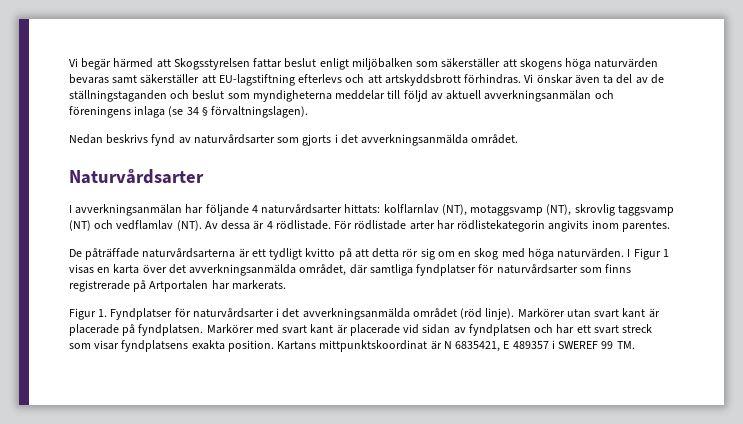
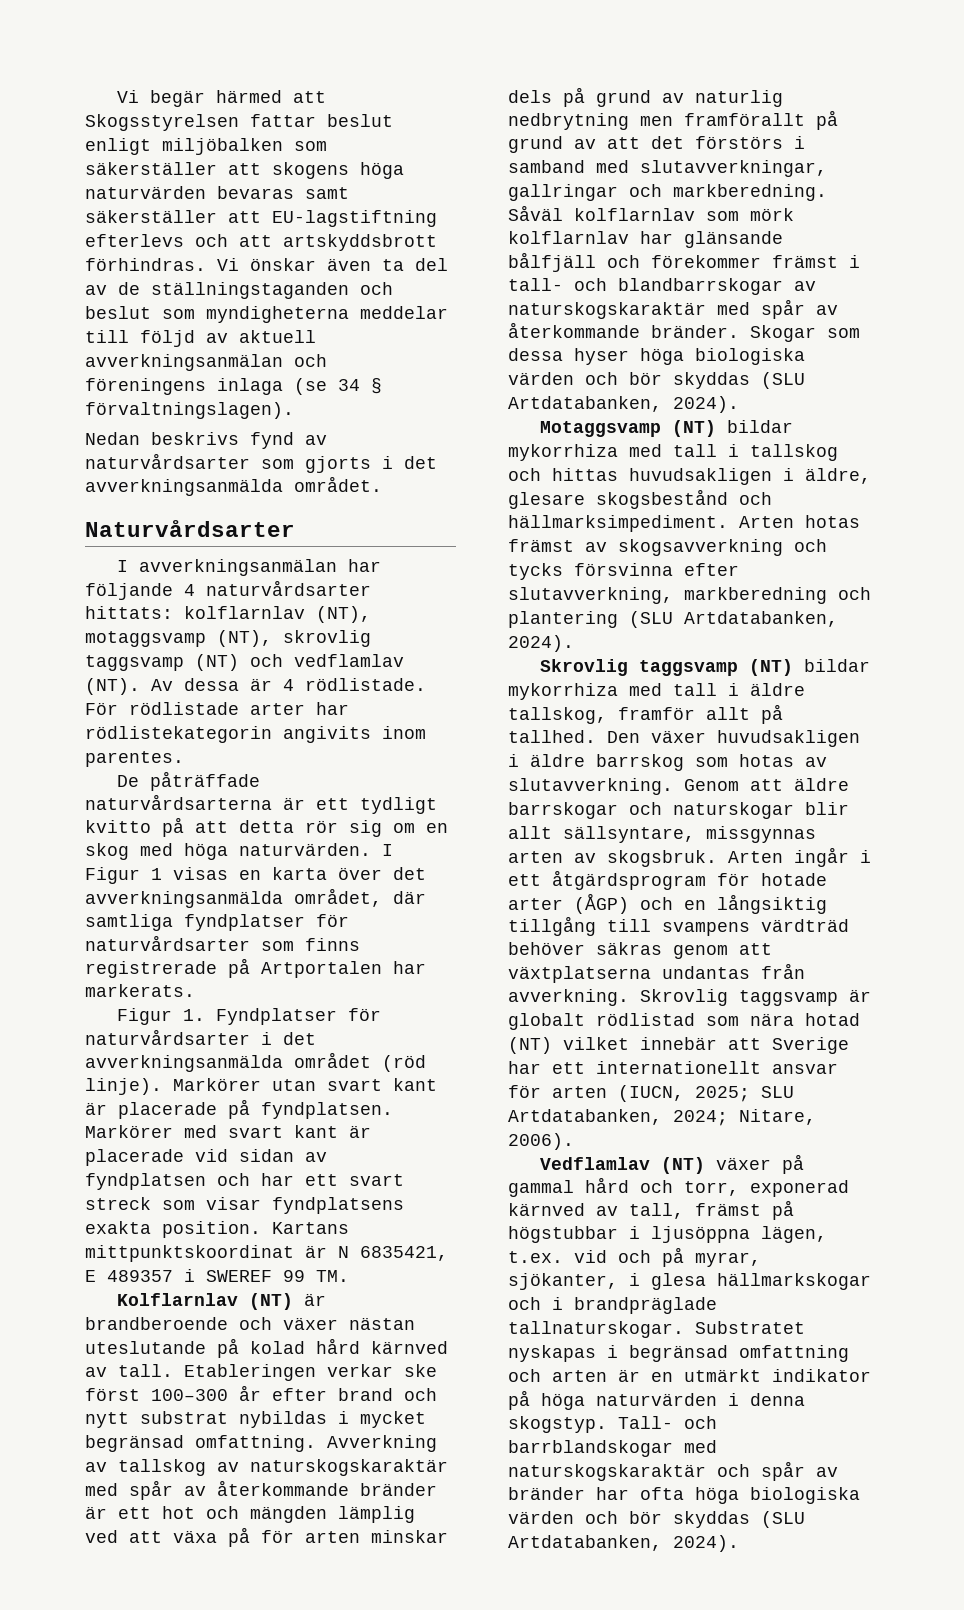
+ Kolflarnlav (NT) är brandberoende och växer nästan uteslutande på kolad hård kärnved av tall. Etableringen verkar ske först 100–300 år efter brand och nytt substrat nybildas i mycket begränsad omfattning. Avverkning av tallskog av naturskogskaraktär med spår av återkommande bränder är ett hot och mängden lämplig ved att växa på för arten minskar dels på grund av naturlig nedbrytning men framförallt på grund av att det förstörs i samband med slutavverkningar, gallringar och markberedning. Såväl kolflarnlav som mörk kolflarnlav har glänsande bålfjäll och förekommer främst i tall- och blandbarrskogar av naturskogskaraktär med spår av återkommande bränder. Skogar som dessa hyser höga biologiska värden och bör skyddas (SLU Artdatabanken, 2024).
+ Motaggsvamp (NT) bildar mykorrhiza med tall i tallskog och hittas huvudsakligen i äldre, glesare skogsbestånd och hällmarksimpediment. Arten hotas främst av skogsavverkning och tycks försvinna efter slutavverkning, markberedning och plantering (SLU Artdatabanken, 2024).
+ Skrovlig taggsvamp (NT) bildar mykorrhiza med tall i äldre tallskog, framför allt på tallhed. Den växer huvudsakligen i äldre barrskog som hotas av slutavverkning. Genom att äldre barrskogar och naturskogar blir allt sällsyntare, missgynnas arten av skogsbruk. Arten ingår i ett åtgärdsprogram för hotade arter (ÅGP) och en långsiktig tillgång till svampens värdträd behöver säkras genom att växtplatserna undantas från avverkning. Skrovlig taggsvamp är globalt rödlistad som nära hotad (NT) vilket innebär att Sverige har ett internationellt ansvar för arten (IUCN, 2025; SLU Artdatabanken, 2024; Nitare, 2006).
+ Vedflamlav (NT) växer på gammal hård och torr, exponerad kärnved av tall, främst på högstubbar i ljusöppna lägen, t.ex. vid och på myrar, sjökanter, i glesa hällmarkskogar och i brandpräglade tallnaturskogar. Substratet nyskapas i begränsad omfattning och arten är en utmärkt indikator på höga naturvärden i denna skogstyp. Tall- och barrblandskogar med naturskogskaraktär och spår av bränder har ofta höga biologiska värden och bör skyddas (SLU Artdatabanken, 2024).

